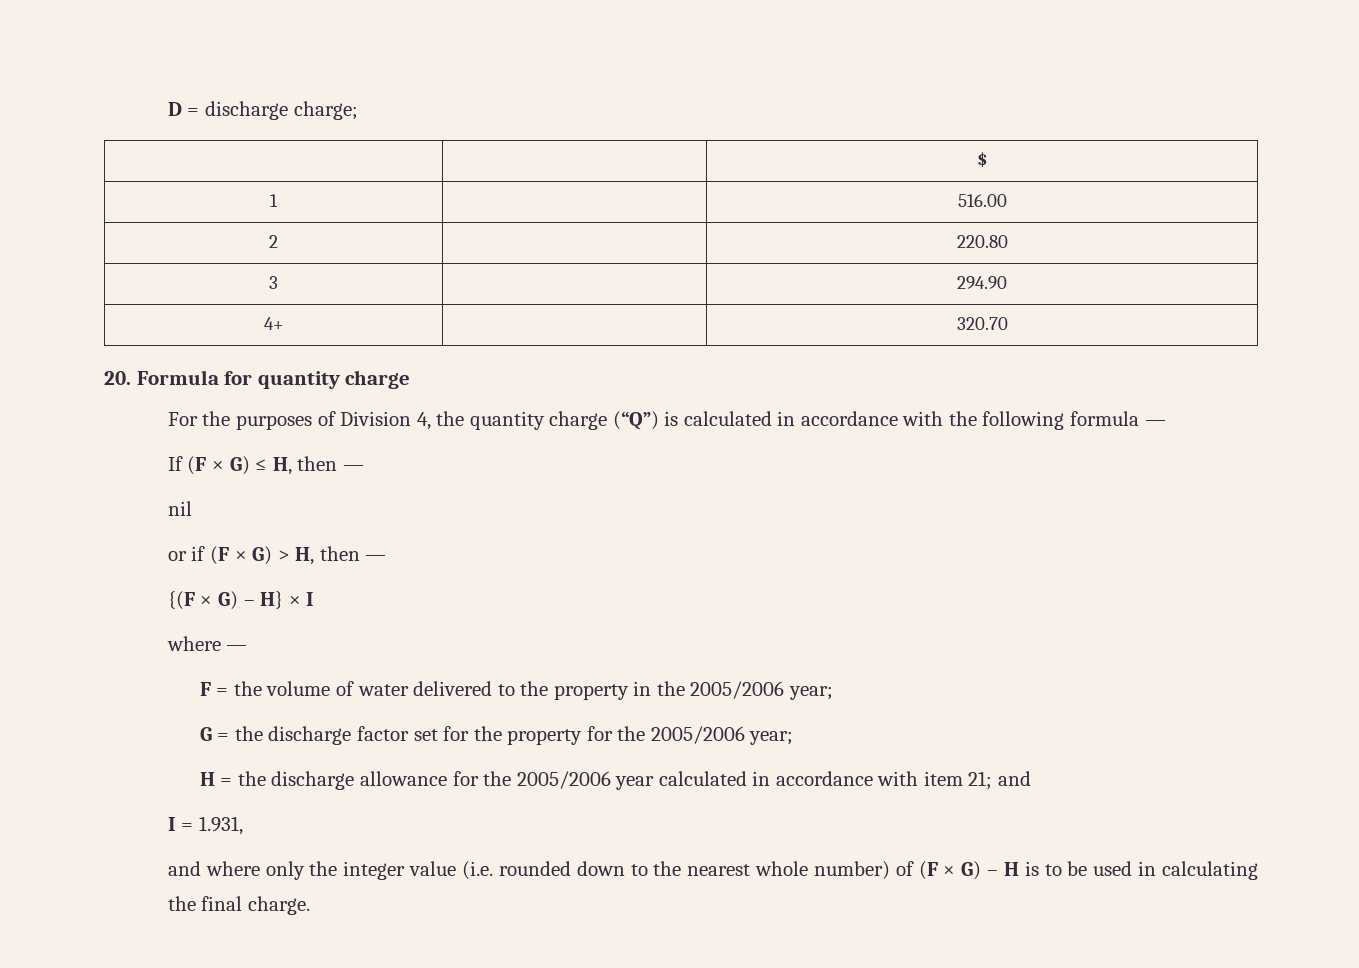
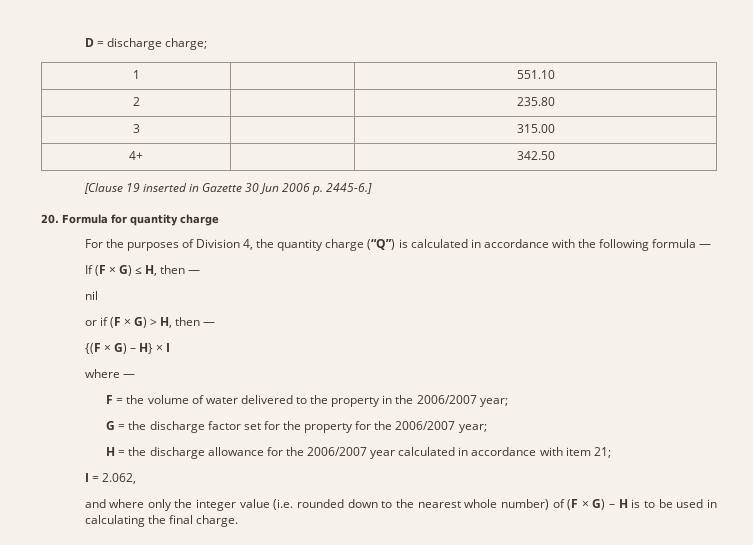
- | | $
- 1 | | 516.00
+ 1 | | 551.10
- 2 | | 220.80
+ 2 | | 235.80
- 3 | | 294.90
+ 3 | | 315.00
- 4+ | | 320.70
+ 4+ | | 342.50
+ [Clause 19 inserted in Gazette 30 Jun 2006 p. 2445-6.]
- F = the volume of water delivered to the property in the 2005/2006 year;
+ F = the volume of water delivered to the property in the 2006/2007 year;
- G = the discharge factor set for the property for the 2005/2006 year;
+ G = the discharge factor set for the property for the 2006/2007 year;
- H = the discharge allowance for the 2005/2006 year calculated in accordance with item 21; and
+ H = the discharge allowance for the 2006/2007 year calculated in accordance with item 21;
- I = 1.931,
+ I = 2.062,

